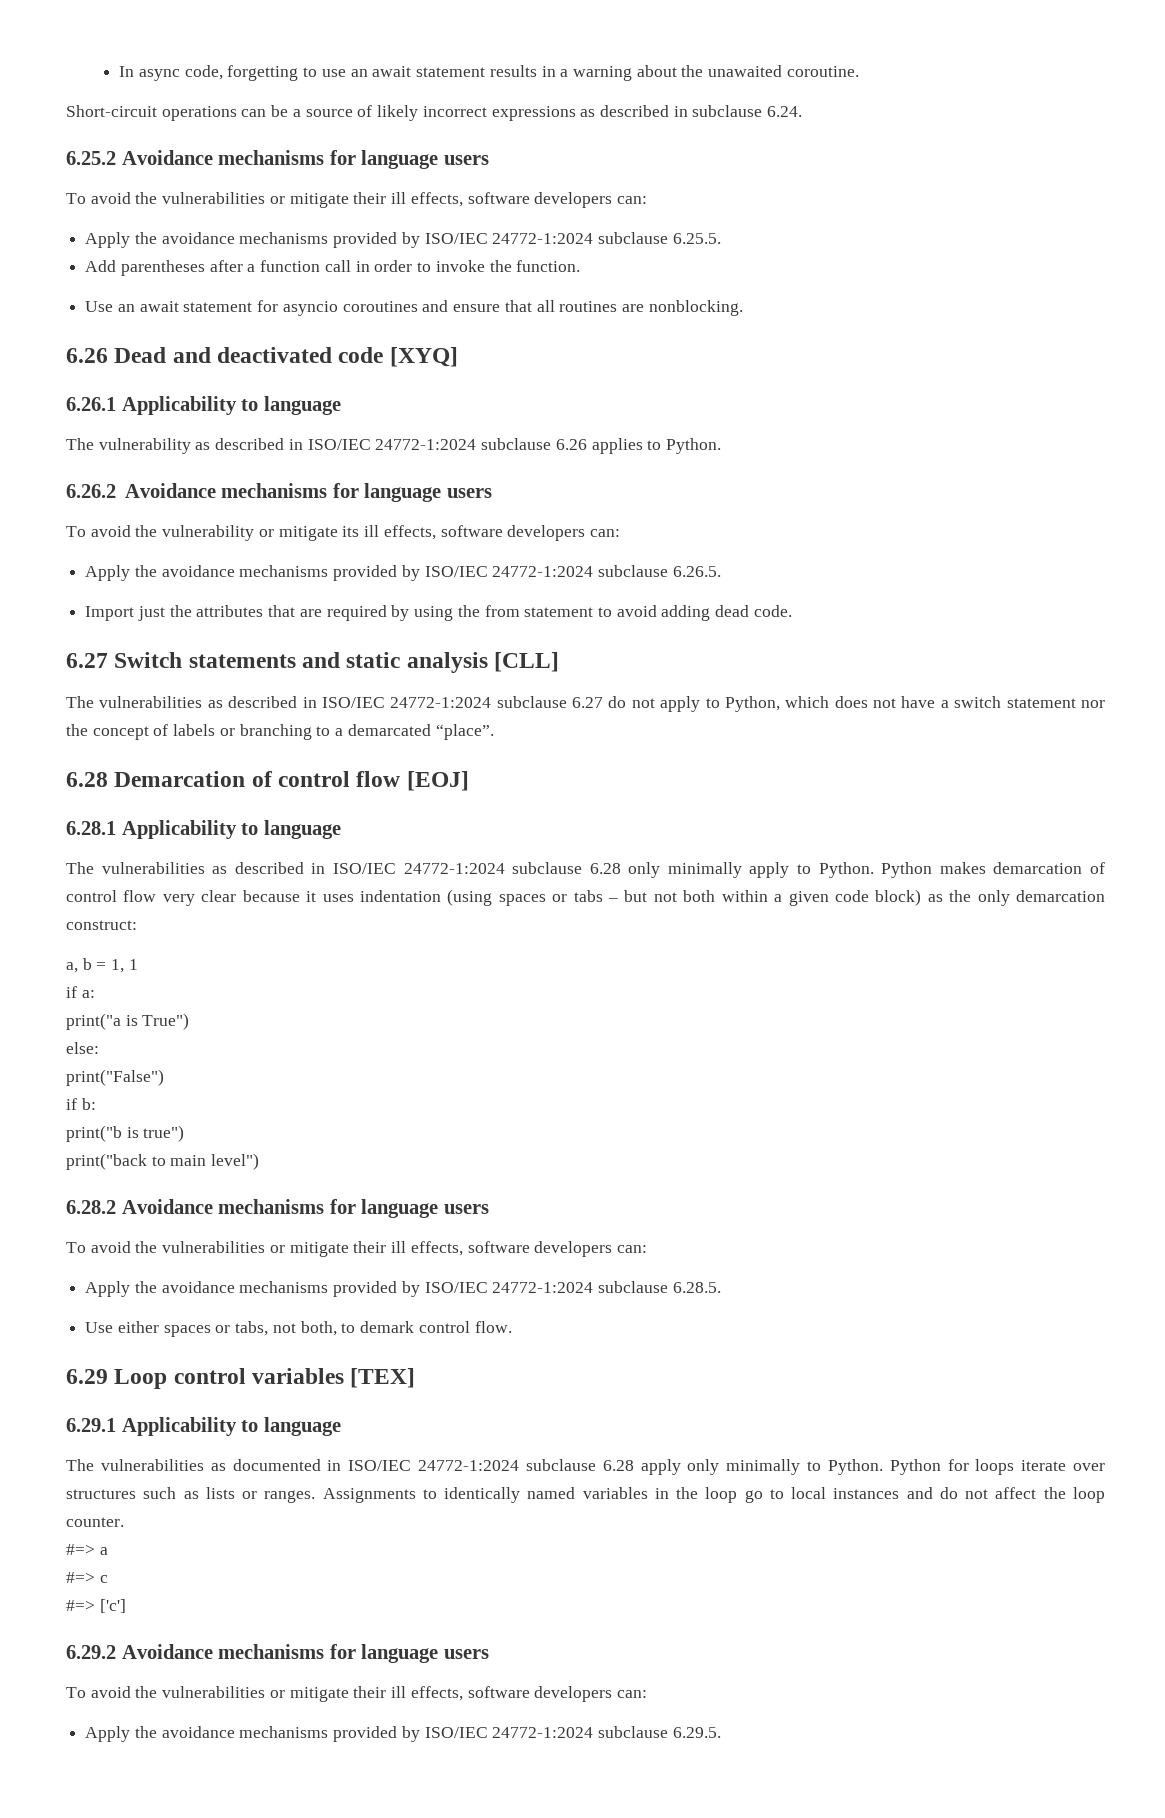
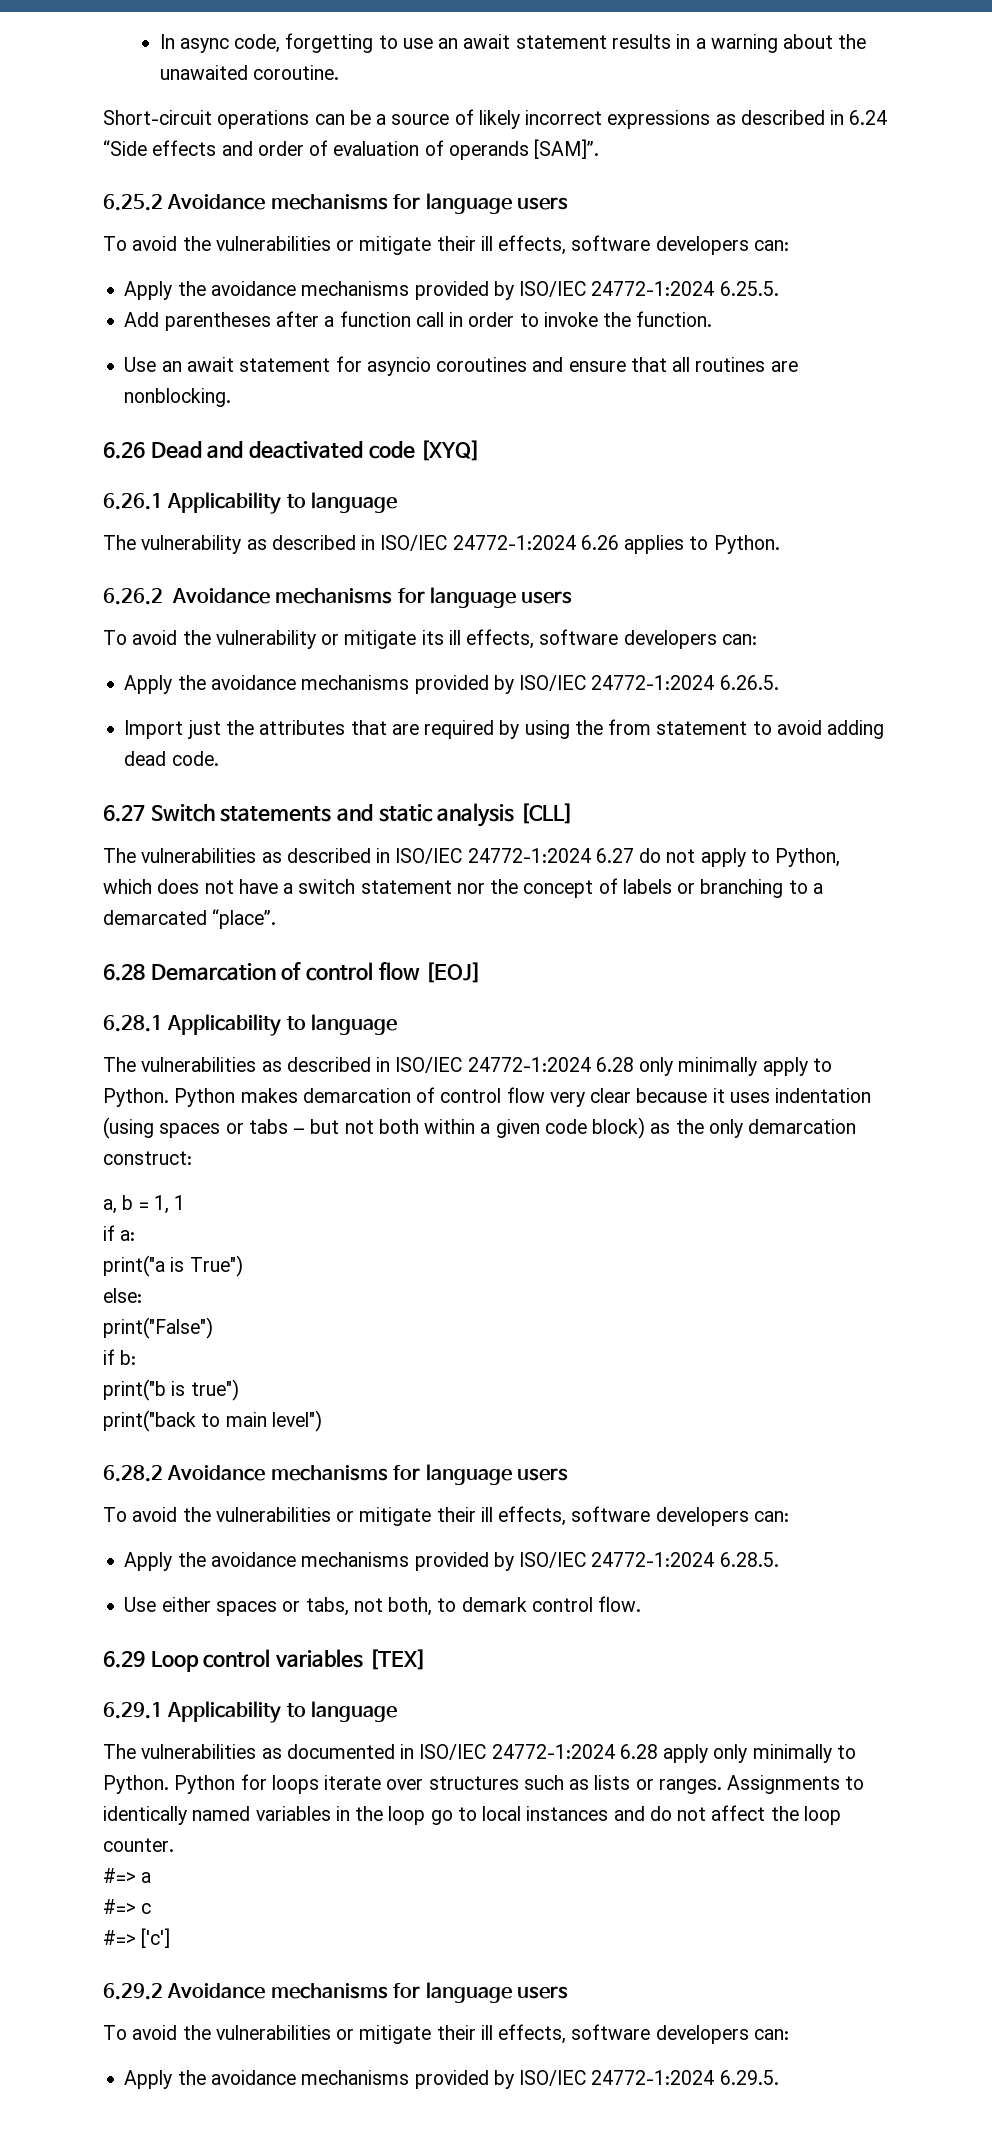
- Short-circuit operations can be a source of likely incorrect expressions as described in subclause 6.24.
+ Short-circuit operations can be a source of likely incorrect expressions as described in 6.24 “Side effects and order of evaluation of operands [SAM]”.
- Apply the avoidance mechanisms provided by ISO/IEC 24772-1:2024 subclause 6.25.5.
+ Apply the avoidance mechanisms provided by ISO/IEC 24772-1:2024 6.25.5.
- The vulnerability as described in ISO/IEC 24772-1:2024 subclause 6.26 applies to Python.
+ The vulnerability as described in ISO/IEC 24772-1:2024 6.26 applies to Python.
- Apply the avoidance mechanisms provided by ISO/IEC 24772-1:2024 subclause 6.26.5.
+ Apply the avoidance mechanisms provided by ISO/IEC 24772-1:2024 6.26.5.
- The vulnerabilities as described in ISO/IEC 24772-1:2024 subclause 6.27 do not apply to Python, which does not have a switch statement nor the concept of labels or branching to a demarcated “place”.
+ The vulnerabilities as described in ISO/IEC 24772-1:2024 6.27 do not apply to Python, which does not have a switch statement nor the concept of labels or branching to a demarcated “place”.
- The vulnerabilities as described in ISO/IEC 24772-1:2024 subclause 6.28 only minimally apply to Python.
+ The vulnerabilities as described in ISO/IEC 24772-1:2024 6.28 only minimally apply to Python.
- Apply the avoidance mechanisms provided by ISO/IEC 24772-1:2024 subclause 6.28.5.
+ Apply the avoidance mechanisms provided by ISO/IEC 24772-1:2024 6.28.5.
- The vulnerabilities as documented in ISO/IEC 24772-1:2024 subclause 6.28 apply only minimally to Python.
+ The vulnerabilities as documented in ISO/IEC 24772-1:2024 6.28 apply only minimally to Python.
- Apply the avoidance mechanisms provided by ISO/IEC 24772-1:2024 subclause 6.29.5.
+ Apply the avoidance mechanisms provided by ISO/IEC 24772-1:2024 6.29.5.

